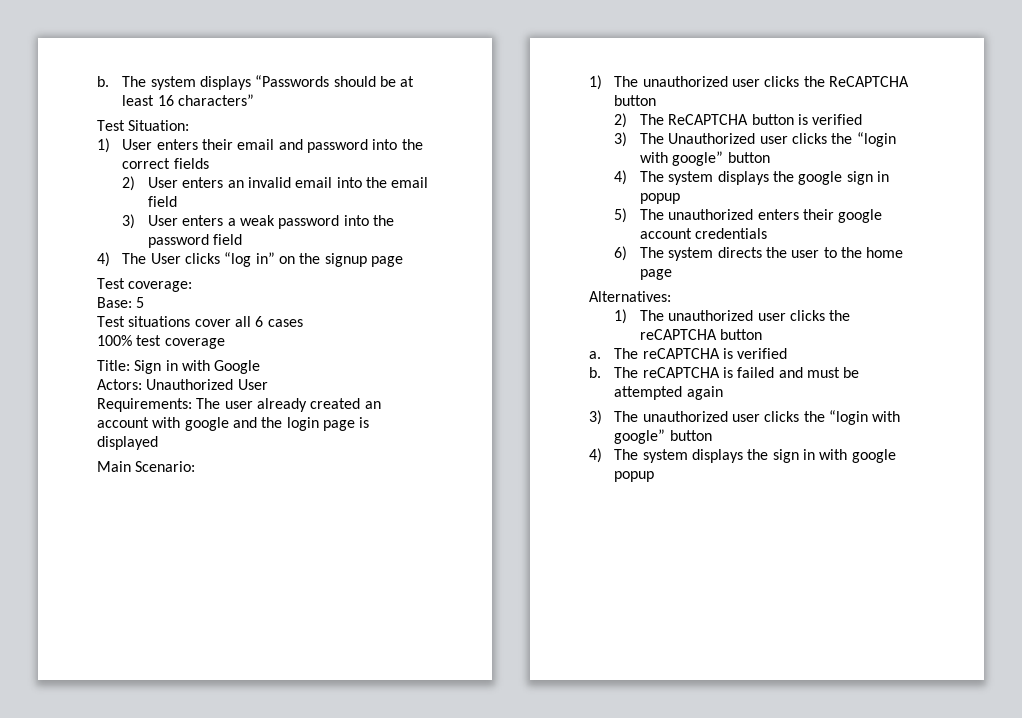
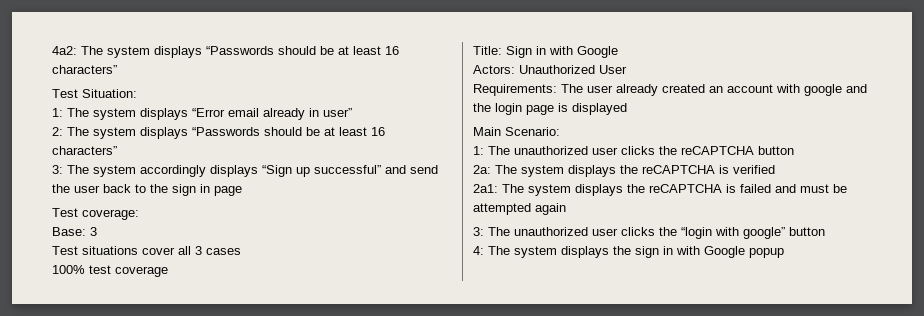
- b. The system displays “Passwords should be at least 16 characters”
+ 4a2: The system displays “Passwords should be at least 16 characters”
- 1) User enters their email and password into the correct fields
- 2) User enters an invalid email into the email field
- 3) User enters a weak password into the password field
- 4) The User clicks “log in” on the signup page
+ 1: The system displays “Error email already in user”
+ 2: The system displays “Passwords should be at least 16 characters”
+ 3: The system accordingly displays “Sign up successful” and send the user back to the sign in page
- Base: 5
+ Base: 3
- Test situations cover all 6 cases
+ Test situations cover all 3 cases
- 1) The unauthorized user clicks the ReCAPTCHA button
- 2) The ReCAPTCHA button is verified
- 3) The Unauthorized user clicks the “login with google” button
- 4) The system displays the google sign in popup
- 5) The unauthorized enters their google account credentials
- 6) The system directs the user to the home page
- Alternatives:
- 1) The unauthorized user clicks the reCAPTCHA button
+ 1: The unauthorized user clicks the reCAPTCHA button
- a. The reCAPTCHA is verified
- b. The reCAPTCHA is failed and must be attempted again
+ 2a: The system displays the reCAPTCHA is verified
+ 2a1: The system displays the reCAPTCHA is failed and must be attempted again
- 3) The unauthorized user clicks the “login with google” button
+ 3: The unauthorized user clicks the “login with google” button
- 4) The system displays the sign in with google popup
+ 4: The system displays the sign in with Google popup

